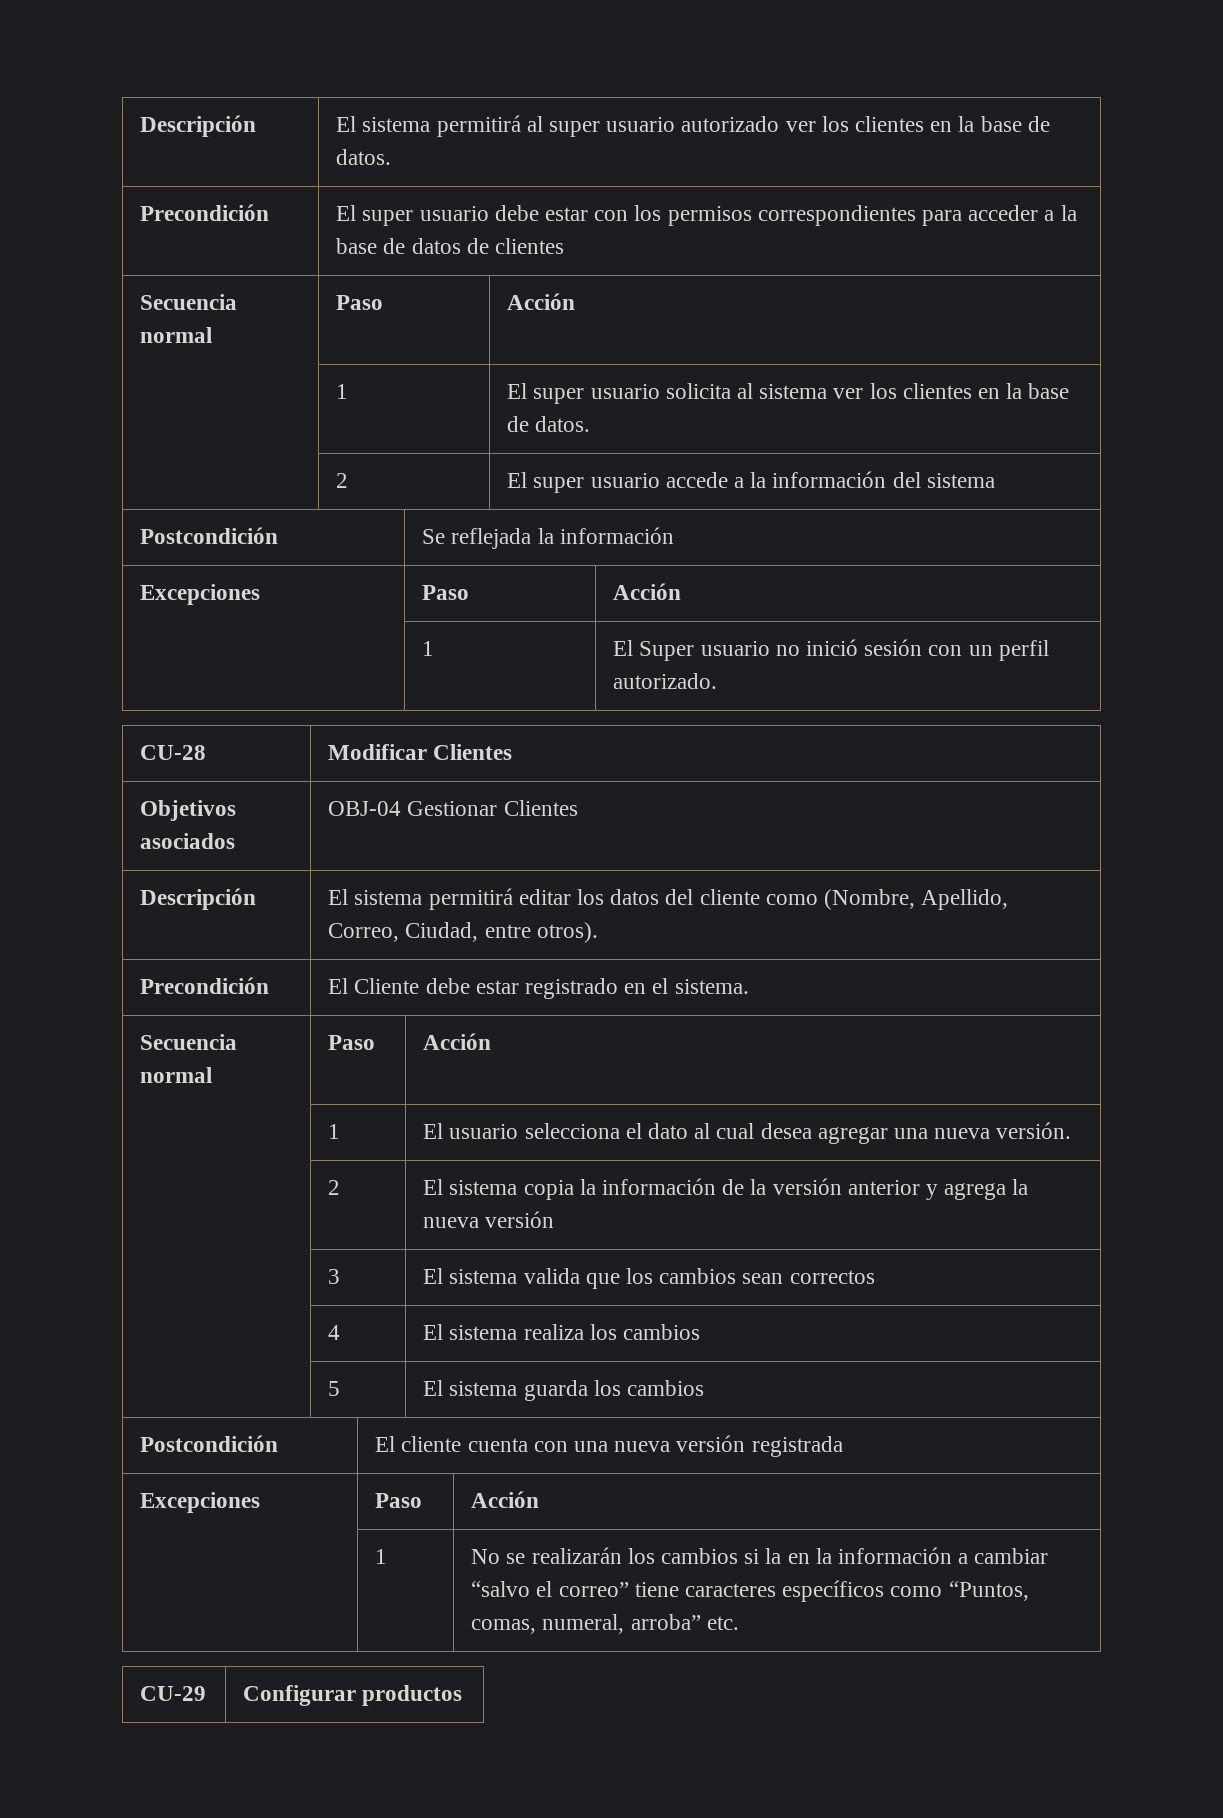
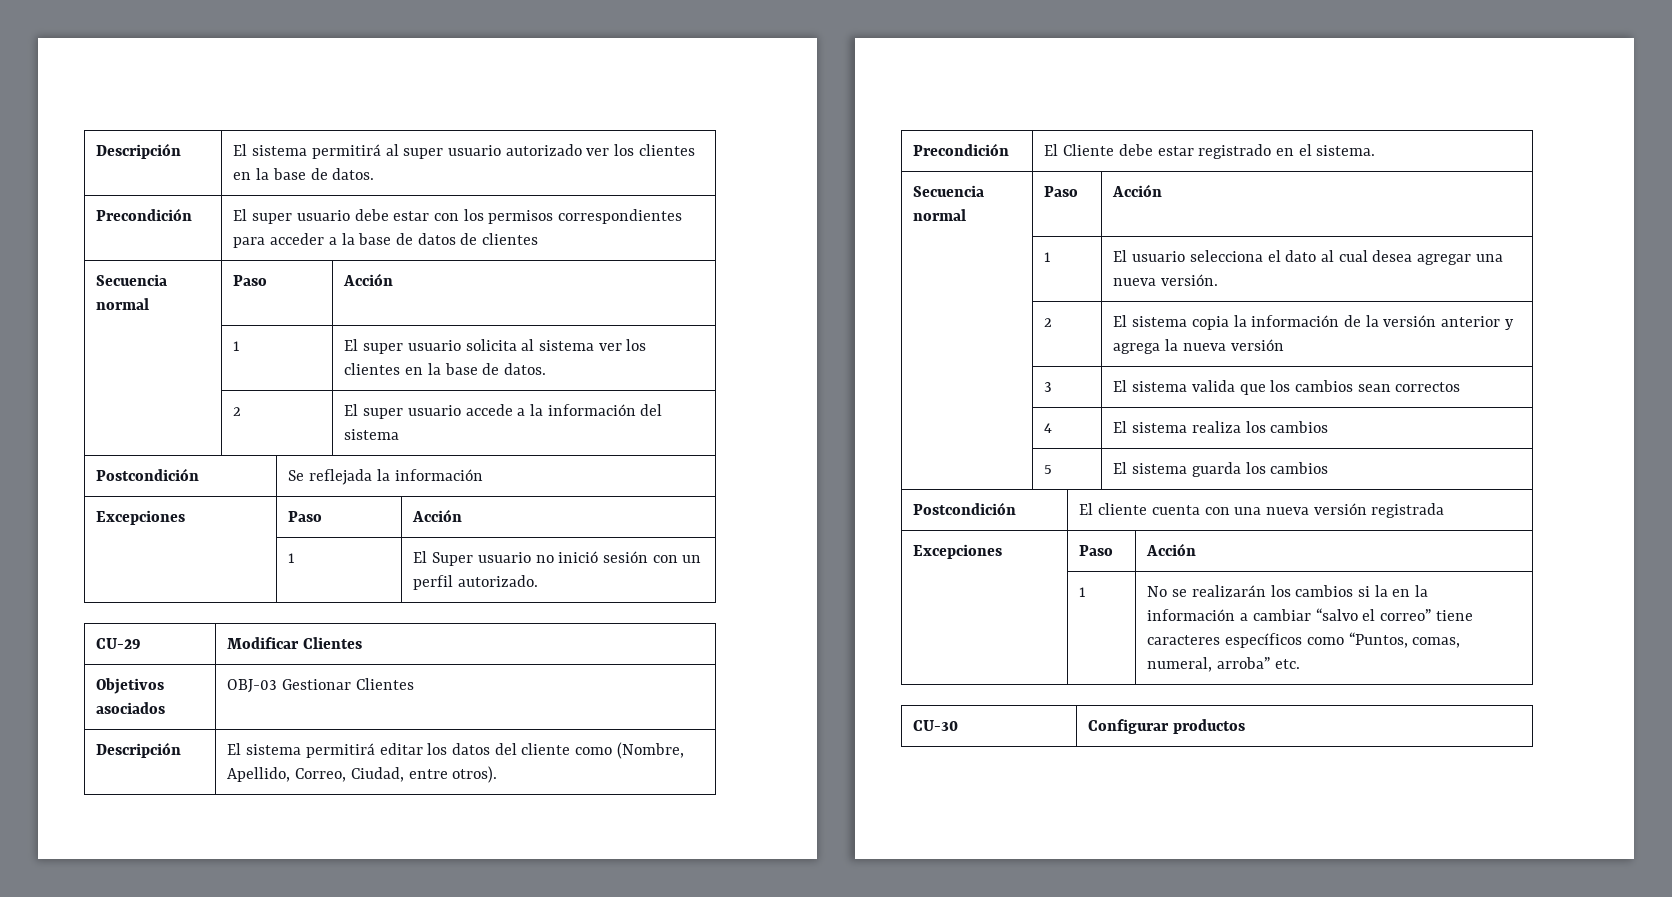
- CU-28 | Modificar Clientes
+ CU-29 | Modificar Clientes
- Objetivos asociados | OBJ-04 Gestionar Clientes
+ Objetivos asociados | OBJ-03 Gestionar Clientes
- CU-29 | Configurar productos
+ CU-30 | Configurar productos

